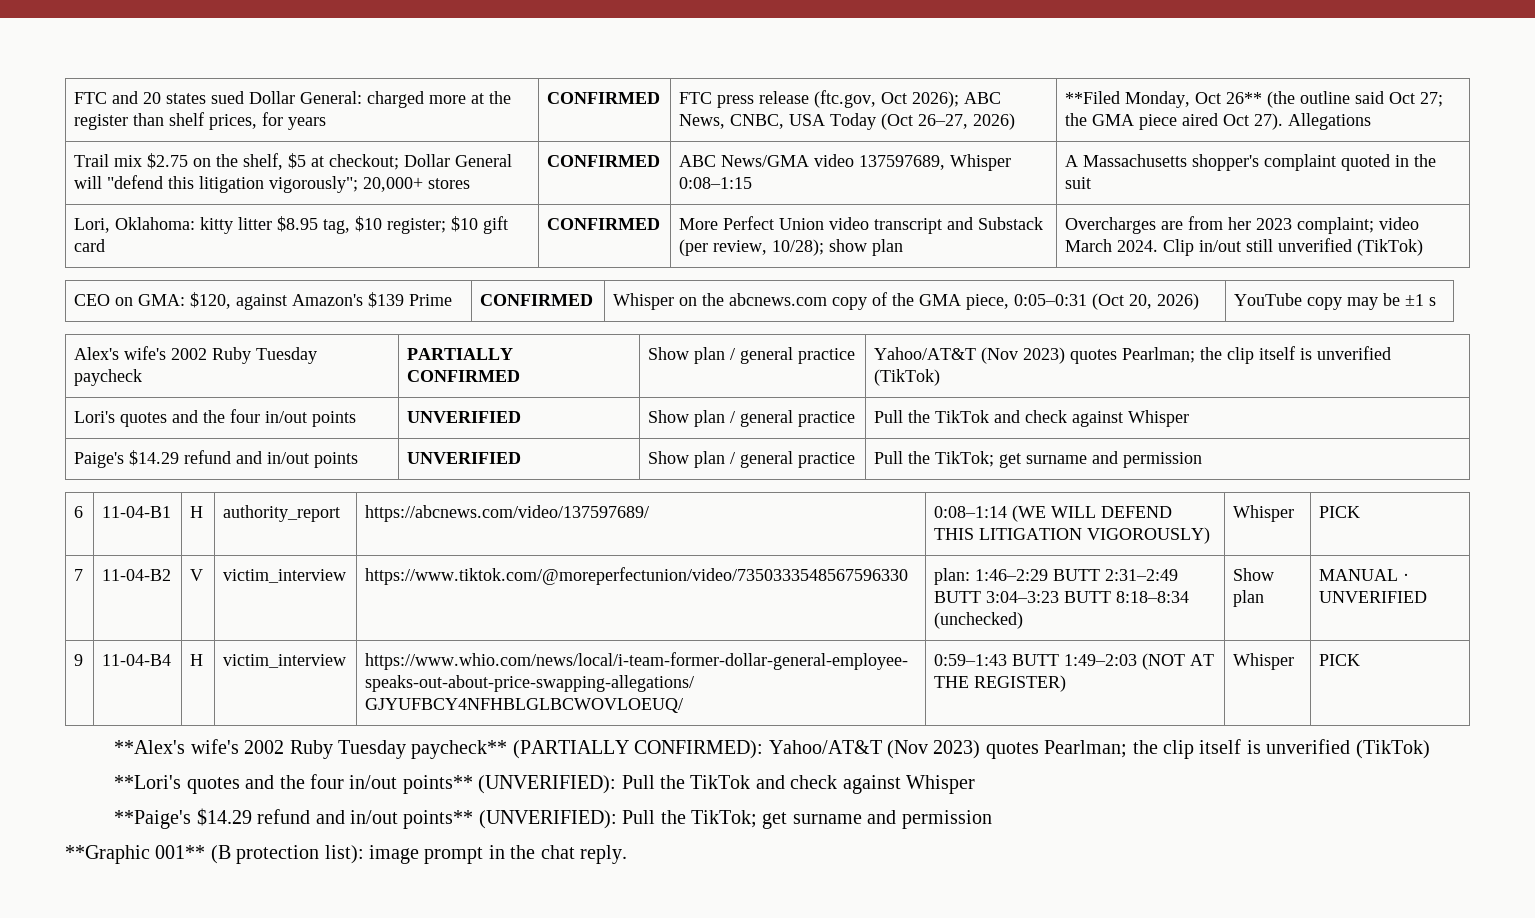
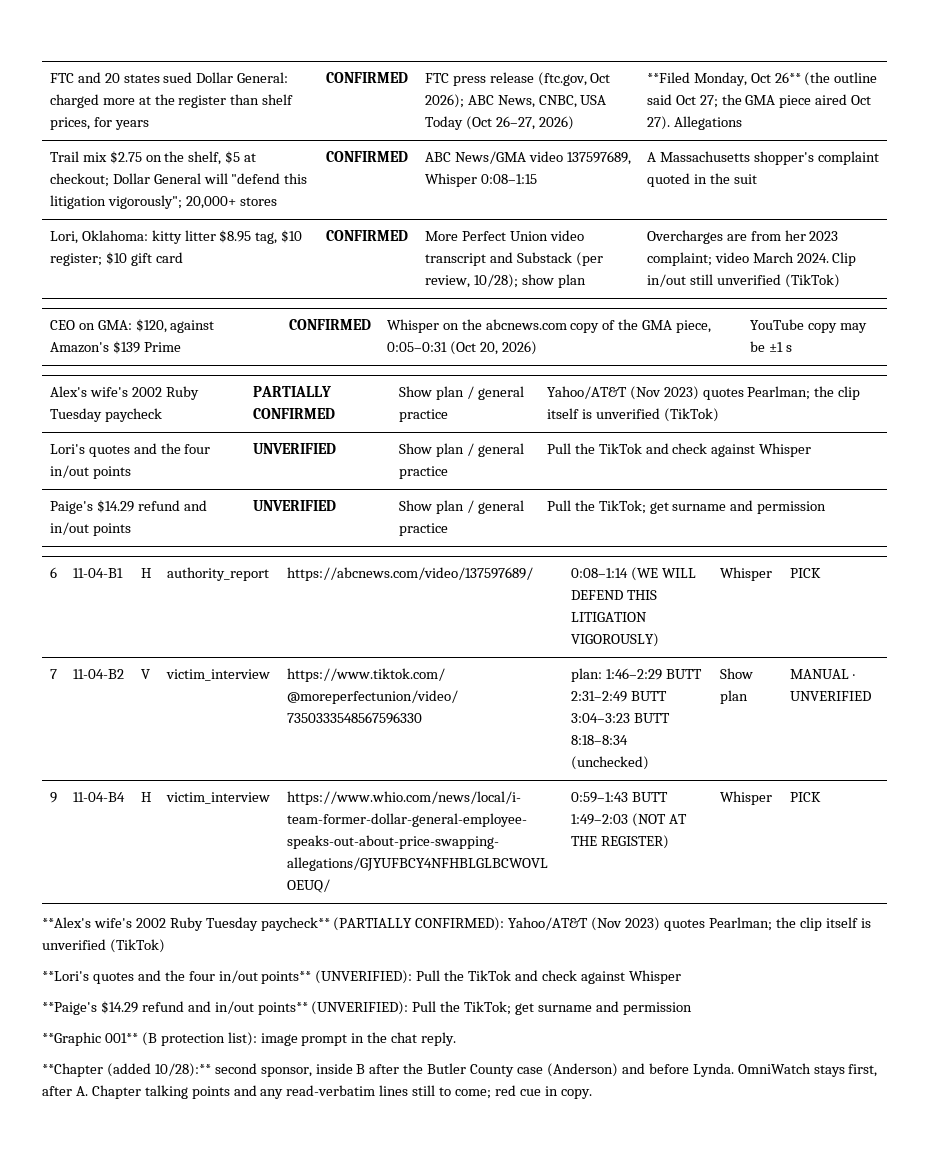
+ **Chapter (added 10/28):** second sponsor, inside B after the Butler County case (Anderson) and before Lynda. OmniWatch stays first, after A. Chapter talking points and any read-verbatim lines still to come; red cue in copy.

